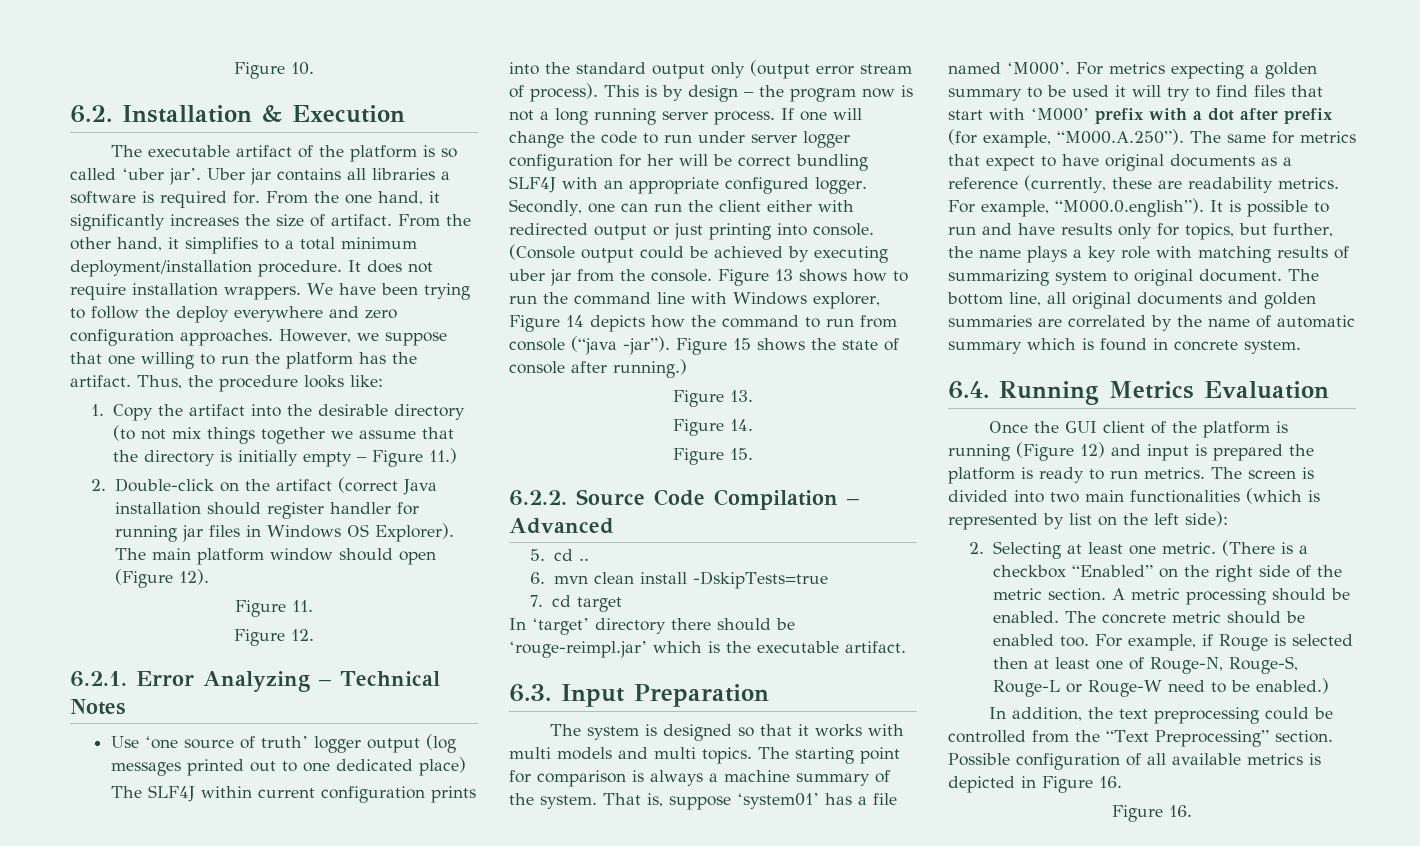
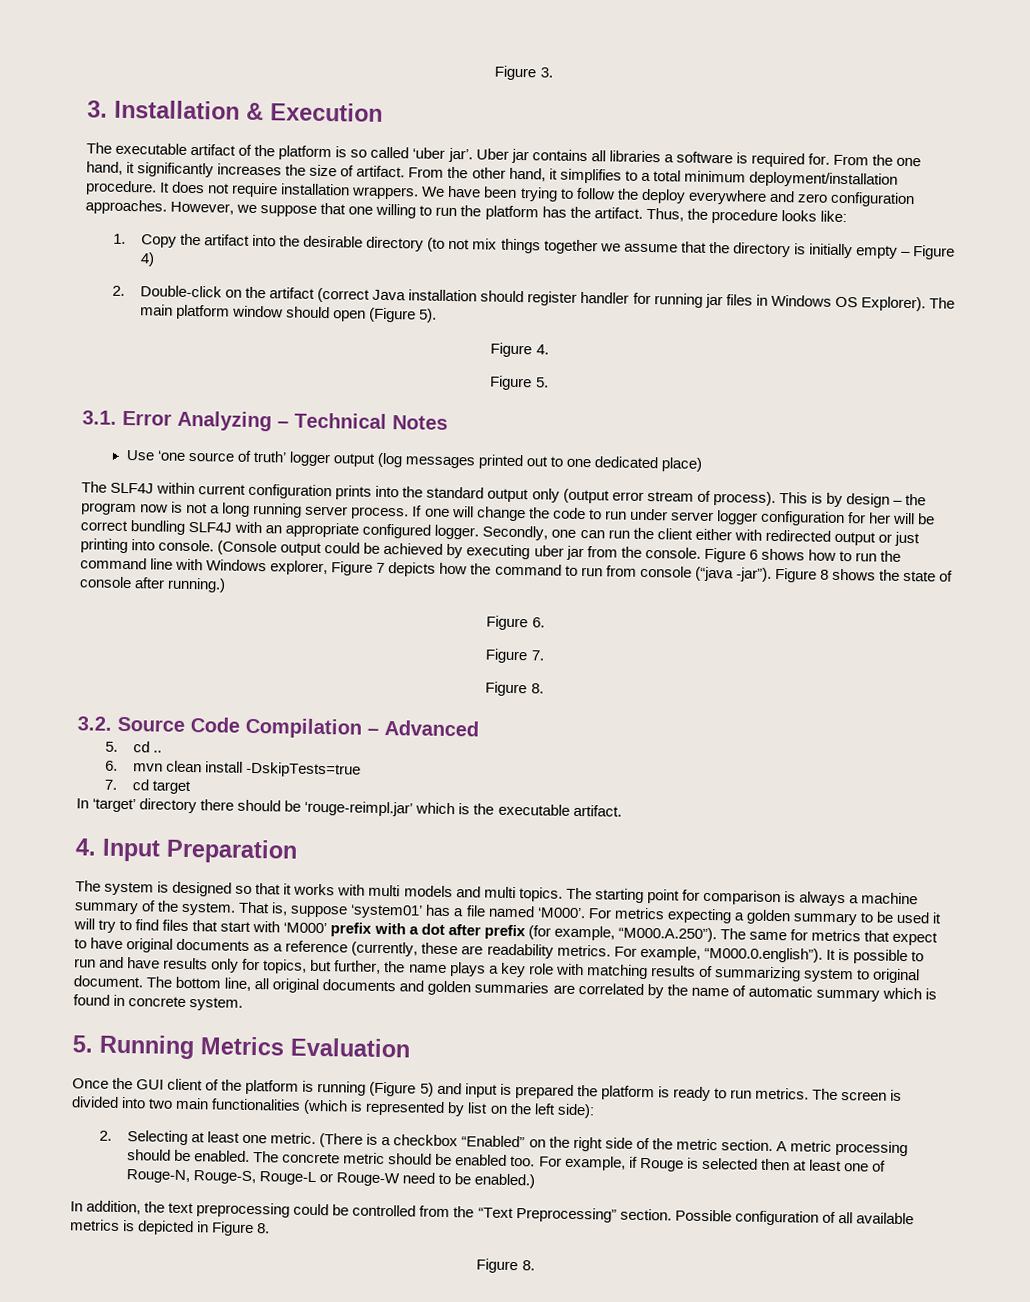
- Figure 10.
- 6.2. Installation & Execution
+ Figure 3.
+ 3. Installation & Execution
- 1. Copy the artifact into the desirable directory (to not mix things together we assume that the directory is initially empty – Figure 11.)
+ 1. Copy the artifact into the desirable directory (to not mix things together we assume that the directory is initially empty – Figure 4)
- The main platform window should open (Figure 12).
- Figure 11.
- Figure 12.
- 6.2.1. Error Analyzing – Technical Notes
+ The main platform window should open (Figure 5).
+ Figure 4.
+ Figure 5.
+ 3.1. Error Analyzing – Technical Notes
- Figure 13 shows how to run the command line with Windows explorer, Figure 14 depicts how the command to run from console (“java -jar”).
+ Figure 6 shows how to run the command line with Windows explorer, Figure 7 depicts how the command to run from console (“java -jar”).
- Figure 15 shows the state of console after running.)
+ Figure 8 shows the state of console after running.)
- Figure 13.
- Figure 14.
- Figure 15.
- 6.2.2. Source Code Compilation – Advanced
+ Figure 6.
+ Figure 7.
+ Figure 8.
+ 3.2. Source Code Compilation – Advanced
- 6.3. Input Preparation
+ 4. Input Preparation
- 6.4. Running Metrics Evaluation
+ 5. Running Metrics Evaluation
- Once the GUI client of the platform is running (Figure 12) and input is prepared the platform is ready to run metrics.
+ Once the GUI client of the platform is running (Figure 5) and input is prepared the platform is ready to run metrics.
- Possible configuration of all available metrics is depicted in Figure 16.
- Figure 16.
+ Possible configuration of all available metrics is depicted in Figure 8.
+ Figure 8.

